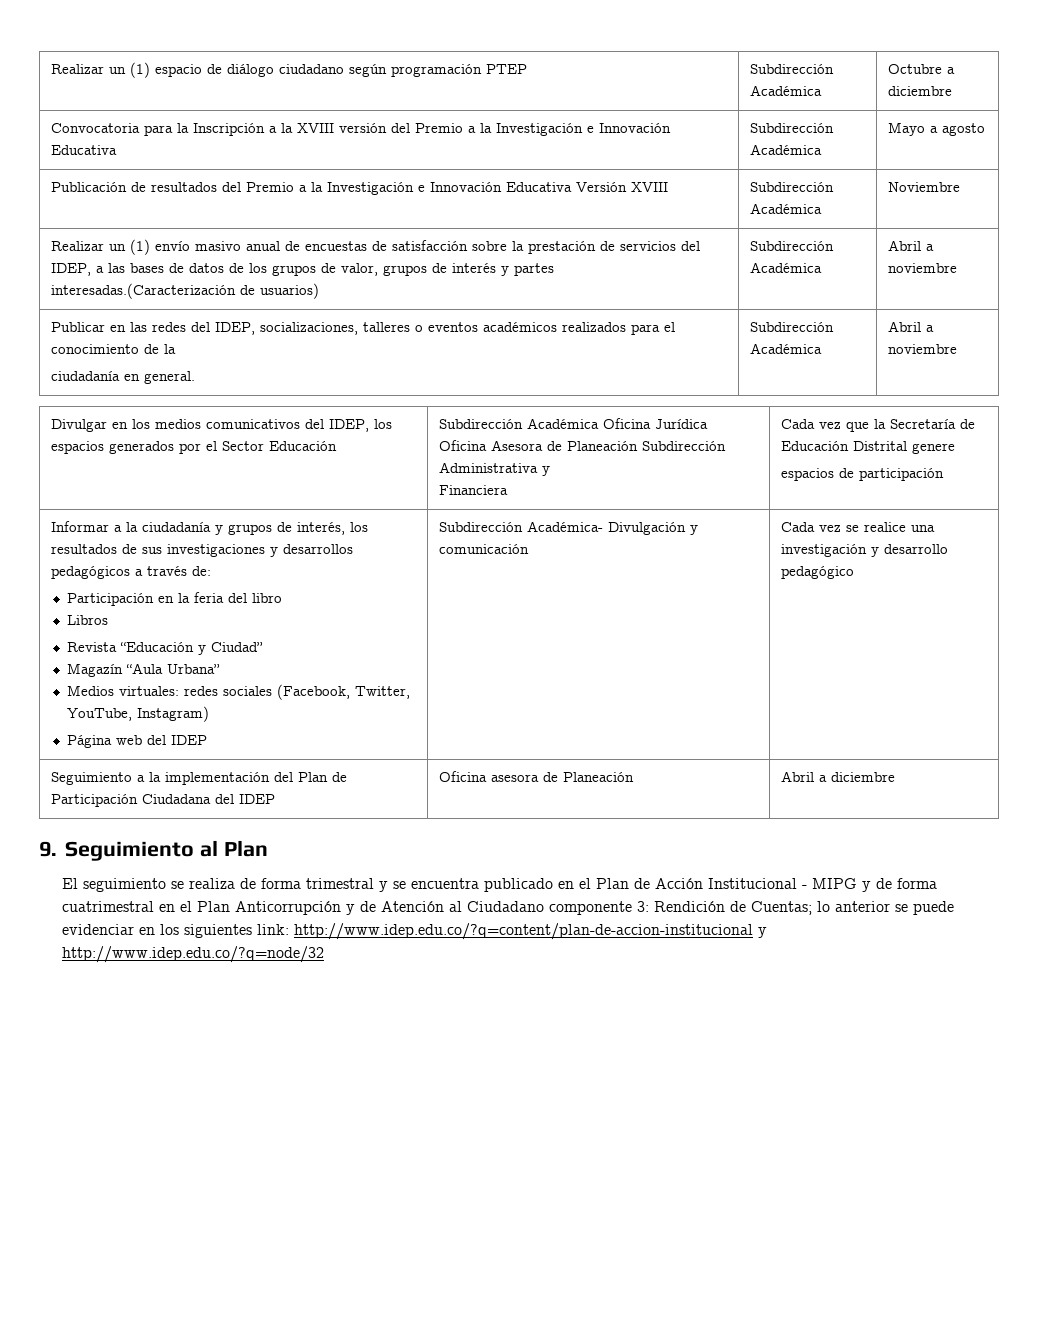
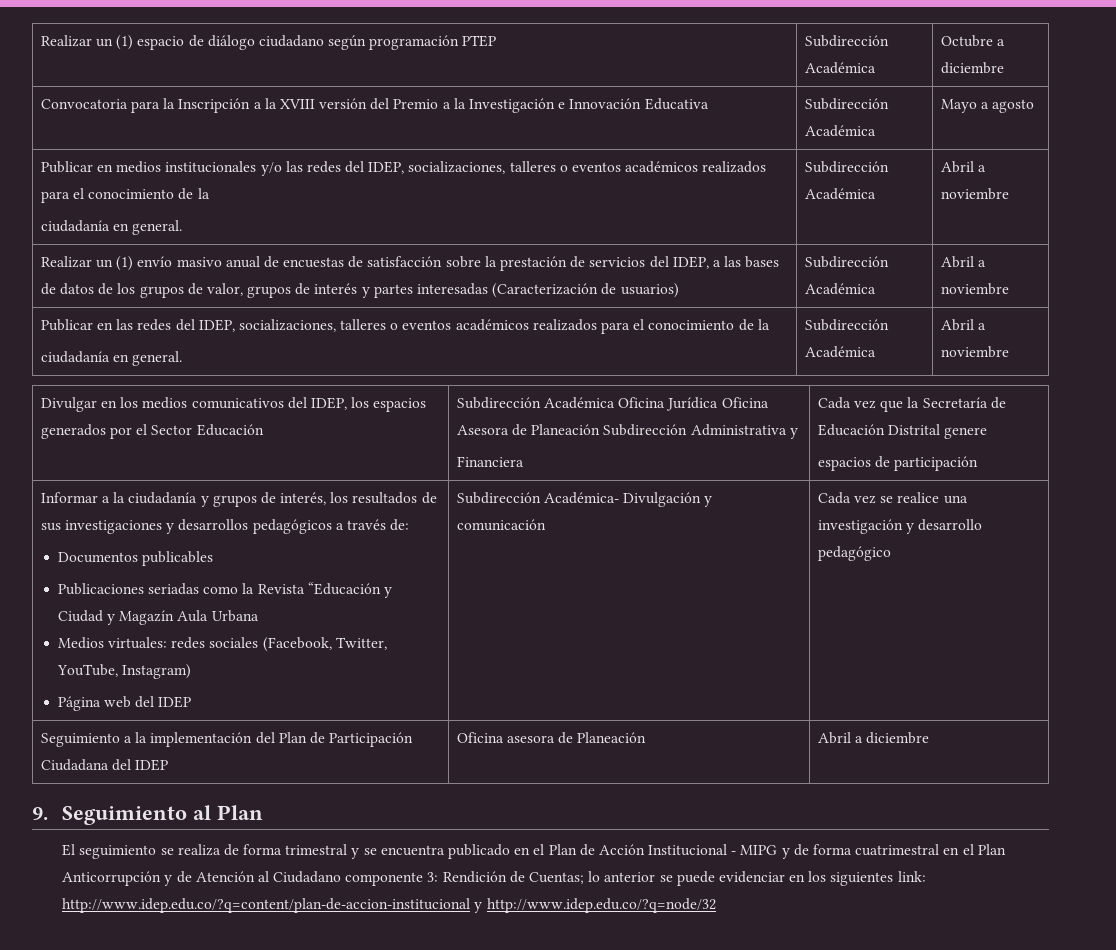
- Publicación de resultados del Premio a la Investigación e Innovación Educativa Versión XVIII | Subdirección Académica | Noviembre
+ Publicar en medios institucionales y/o las redes del IDEP, socializaciones, talleres o eventos académicos realizados para el conocimiento de la
+ ciudadanía en general. | Subdirección Académica | Abril a noviembre
- Realizar un (1) envío masivo anual de encuestas de satisfacción sobre la prestación de servicios del IDEP, a las bases de datos de los grupos de valor, grupos de interés y partes interesadas.(Caracterización de usuarios)
+ Realizar un (1) envío masivo anual de encuestas de satisfacción sobre la prestación de servicios del IDEP, a las bases de datos de los grupos de valor, grupos de interés y partes interesadas (Caracterización de usuarios)
- Participación en la feria del libro
- Libros
- Revista “Educación y Ciudad”
- Magazín “Aula Urbana”
+ Documentos publicables
+ Publicaciones seriadas como la Revista “Educación y Ciudad y Magazín Aula Urbana

